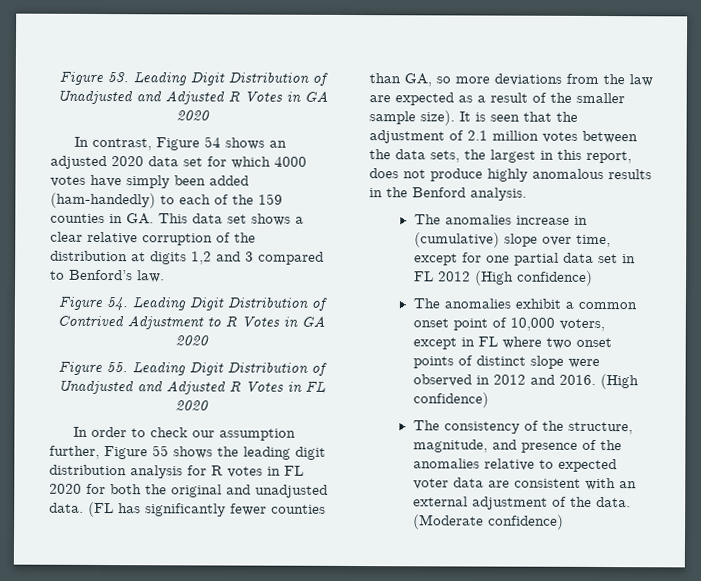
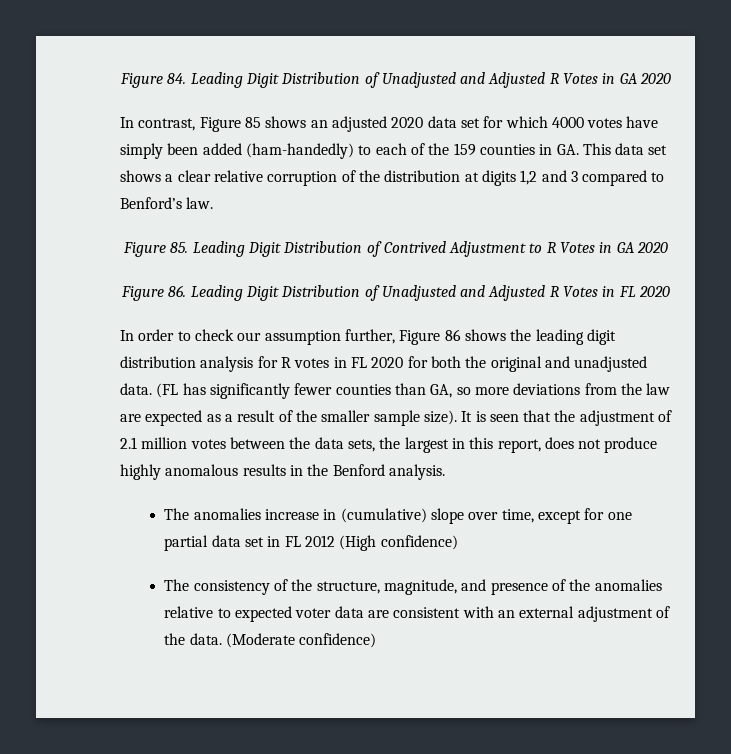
- Figure 53. Leading Digit Distribution of Unadjusted and Adjusted R Votes in GA 2020
+ Figure 84. Leading Digit Distribution of Unadjusted and Adjusted R Votes in GA 2020
- In contrast, Figure 54 shows an adjusted 2020 data set for which 4000 votes have simply been added (ham-handedly) to each of the 159 counties in GA. This data set shows a clear relative corruption of the distribution at digits 1,2 and 3 compared to Benford’s law.
+ In contrast, Figure 85 shows an adjusted 2020 data set for which 4000 votes have simply been added (ham-handedly) to each of the 159 counties in GA. This data set shows a clear relative corruption of the distribution at digits 1,2 and 3 compared to Benford’s law.
- Figure 54. Leading Digit Distribution of Contrived Adjustment to R Votes in GA 2020
+ Figure 85. Leading Digit Distribution of Contrived Adjustment to R Votes in GA 2020
- Figure 55. Leading Digit Distribution of Unadjusted and Adjusted R Votes in FL 2020
+ Figure 86. Leading Digit Distribution of Unadjusted and Adjusted R Votes in FL 2020
- In order to check our assumption further, Figure 55 shows the leading digit distribution analysis for R votes in FL 2020 for both the original and unadjusted data.
+ In order to check our assumption further, Figure 86 shows the leading digit distribution analysis for R votes in FL 2020 for both the original and unadjusted data.
- The anomalies exhibit a common onset point of 10,000 voters, except in FL where two onset points of distinct slope were observed in 2012 and 2016. (High confidence)

